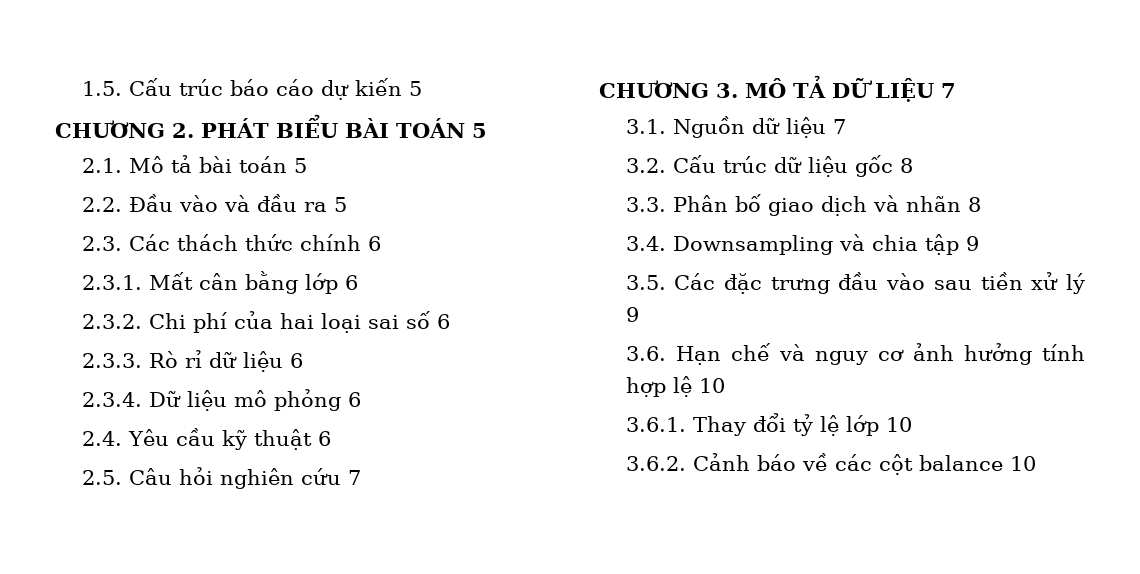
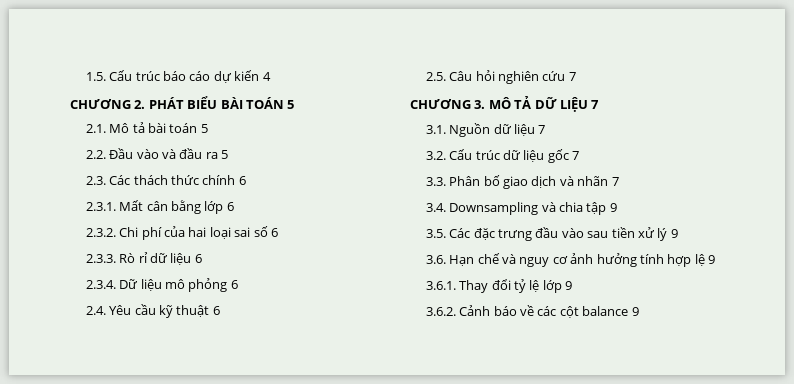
- 1.5. Cấu trúc báo cáo dự kiến 5
+ 1.5. Cấu trúc báo cáo dự kiến 4
- 3.2. Cấu trúc dữ liệu gốc 8
+ 3.2. Cấu trúc dữ liệu gốc 7
- 3.3. Phân bố giao dịch và nhãn 8
+ 3.3. Phân bố giao dịch và nhãn 7
- 3.6. Hạn chế và nguy cơ ảnh hưởng tính hợp lệ 10
+ 3.6. Hạn chế và nguy cơ ảnh hưởng tính hợp lệ 9
- 3.6.1. Thay đổi tỷ lệ lớp 10
+ 3.6.1. Thay đổi tỷ lệ lớp 9
- 3.6.2. Cảnh báo về các cột balance 10
+ 3.6.2. Cảnh báo về các cột balance 9

